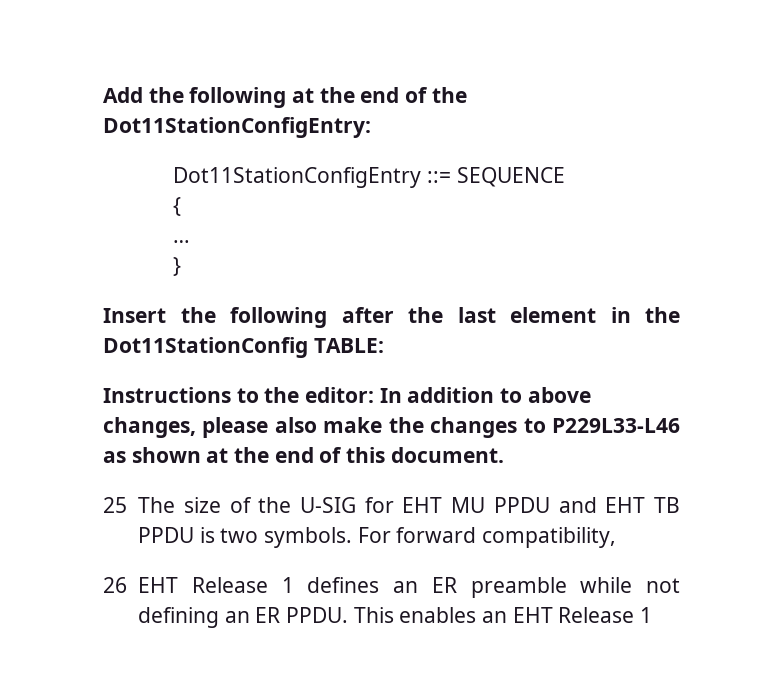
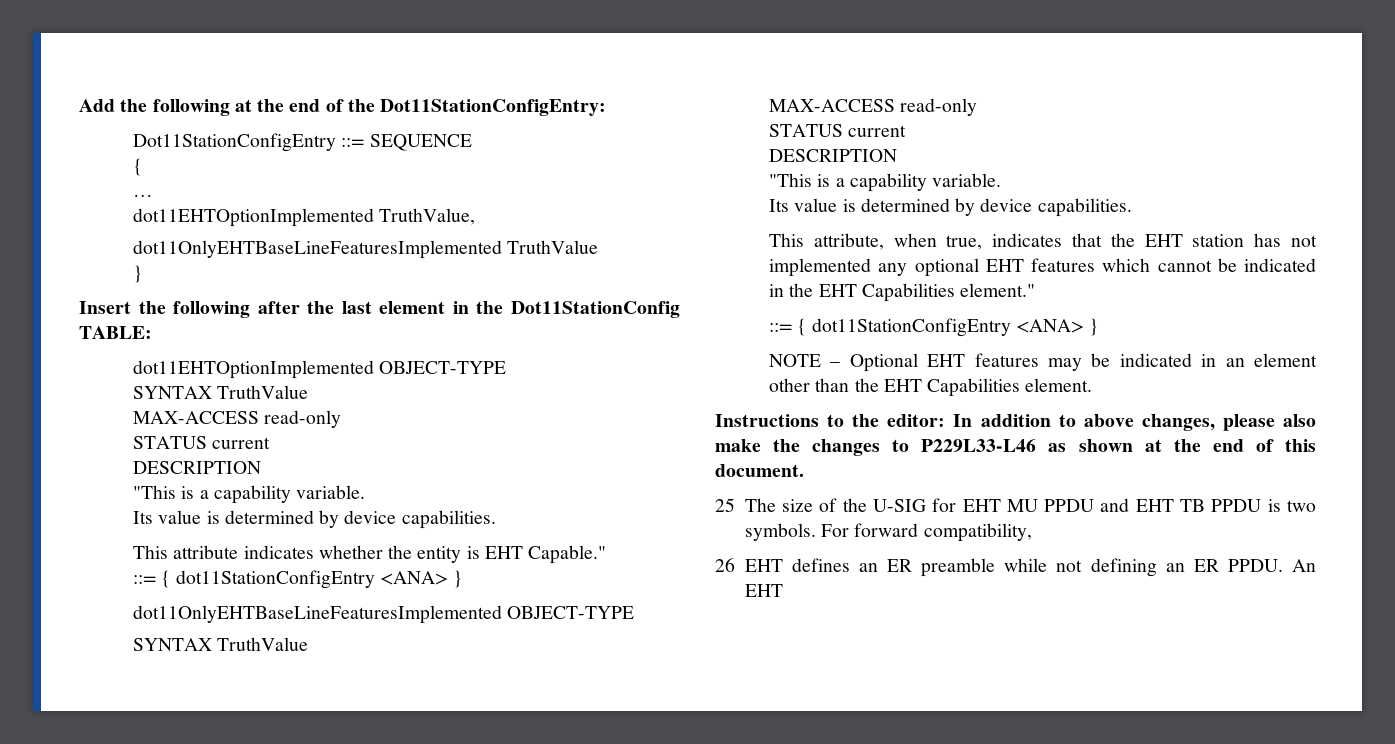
+ dot11EHTOptionImplemented TruthValue,
+ dot11OnlyEHTBaseLineFeaturesImplemented TruthValue
+ dot11EHTOptionImplemented OBJECT-TYPE
+ SYNTAX TruthValue
+ MAX-ACCESS read-only
+ STATUS current
+ DESCRIPTION
+ "This is a capability variable.
+ Its value is determined by device capabilities.
+ This attribute indicates whether the entity is EHT Capable."
+ ::= { dot11StationConfigEntry <ANA> }
+ dot11OnlyEHTBaseLineFeaturesImplemented OBJECT-TYPE
+ SYNTAX TruthValue
+ MAX-ACCESS read-only
+ STATUS current
+ DESCRIPTION
+ "This is a capability variable.
+ Its value is determined by device capabilities.
+ This attribute, when true, indicates that the EHT station has not implemented any optional EHT features which cannot be indicated in the EHT Capabilities element."
+ ::= { dot11StationConfigEntry <ANA> }
+ NOTE – Optional EHT features may be indicated in an element other than the EHT Capabilities element.
- 26 EHT Release 1 defines an ER preamble while not defining an ER PPDU.
+ 26 EHT defines an ER preamble while not defining an ER PPDU.
- This enables an EHT Release 1
+ An EHT

